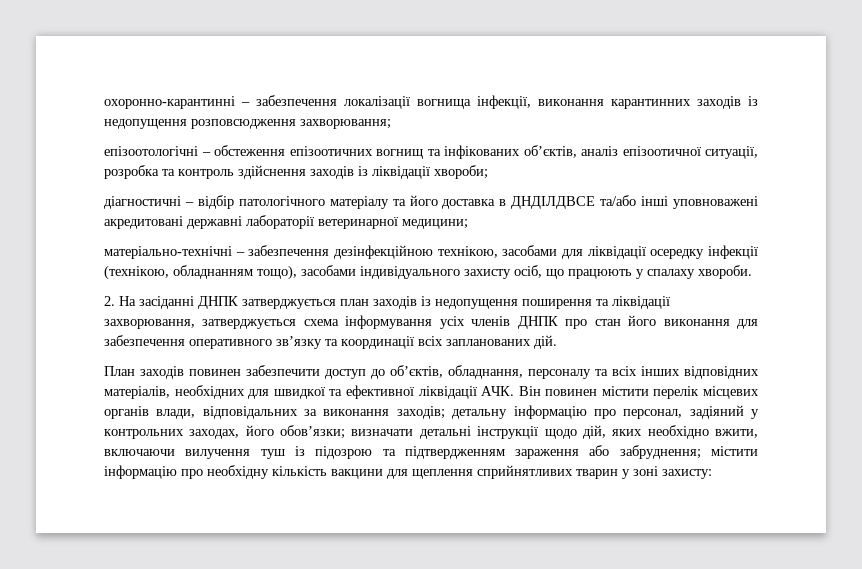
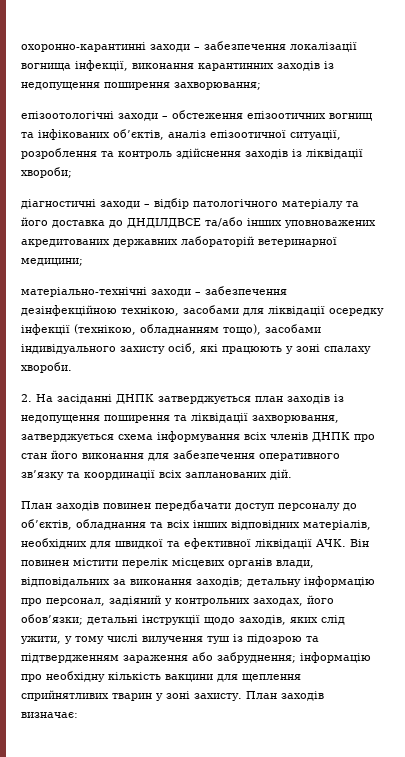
- охоронно-карантинні – забезпечення локалізації вогнища інфекції, виконання карантинних заходів із недопущення розповсюдження захворювання;
+ охоронно-карантинні заходи – забезпечення локалізації вогнища інфекції, виконання карантинних заходів із недопущення поширення захворювання;
- епізоотологічні – обстеження епізоотичних вогнищ та інфікованих об’єктів, аналіз епізоотичної ситуації, розробка та контроль здійснення заходів із ліквідації хвороби;
+ епізоотологічні заходи – обстеження епізоотичних вогнищ та інфікованих об’єктів, аналіз епізоотичної ситуації, розроблення та контроль здійснення заходів із ліквідації хвороби;
- діагностичні – відбір патологічного матеріалу та його доставка в ДНДІЛДВСЕ та/або інші уповноважені акредитовані державні лабораторії ветеринарної медицини;
+ діагностичні заходи – відбір патологічного матеріалу та його доставка до ДНДІЛДВСЕ та/або інших уповноважених акредитованих державних лабораторій ветеринарної медицини;
- матеріально-технічні – забезпечення дезінфекційною технікою, засобами для ліквідації осередку інфекції (технікою, обладнанням тощо), засобами індивідуального захисту осіб, що працюють у спалаху хвороби.
+ матеріально-технічні заходи – забезпечення дезінфекційною технікою, засобами для ліквідації осередку інфекції (технікою, обладнанням тощо), засобами індивідуального захисту осіб, які працюють у зоні спалаху хвороби.
- 2. На засіданні ДНПК затверджується план заходів із недопущення поширення та ліквідації захворювання, затверджується схема інформування усіх членів ДНПК про стан його виконання для забезпечення оперативного зв’язку та координації всіх запланованих дій.
+ 2. На засіданні ДНПК затверджується план заходів із недопущення поширення та ліквідації захворювання, затверджується схема інформування всіх членів ДНПК про стан його виконання для забезпечення оперативного зв’язку та координації всіх запланованих дій.
- План заходів повинен забезпечити доступ до об’єктів, обладнання, персоналу та всіх інших відповідних матеріалів, необхідних для швидкої та ефективної ліквідації АЧК. Він повинен містити перелік місцевих органів влади, відповідальних за виконання заходів; детальну інформацію про персонал, задіяний у контрольних заходах, його обов’язки; визначати детальні інструкції щодо дій, яких необхідно вжити, включаючи вилучення туш із підозрою та підтвердженням зараження або забруднення; містити інформацію про необхідну кількість вакцини для щеплення сприйнятливих тварин у зоні захисту:
+ План заходів повинен передбачати доступ персоналу до об’єктів, обладнання та всіх інших відповідних матеріалів, необхідних для швидкої та ефективної ліквідації АЧК. Він повинен містити перелік місцевих органів влади, відповідальних за виконання заходів; детальну інформацію про персонал, задіяний у контрольних заходах, його обов’язки; детальні інструкції щодо заходів, яких слід ужити, у тому числі вилучення туш із підозрою та підтвердженням зараження або забруднення; інформацію про необхідну кількість вакцини для щеплення сприйнятливих тварин у зоні захисту. План заходів визначає:

